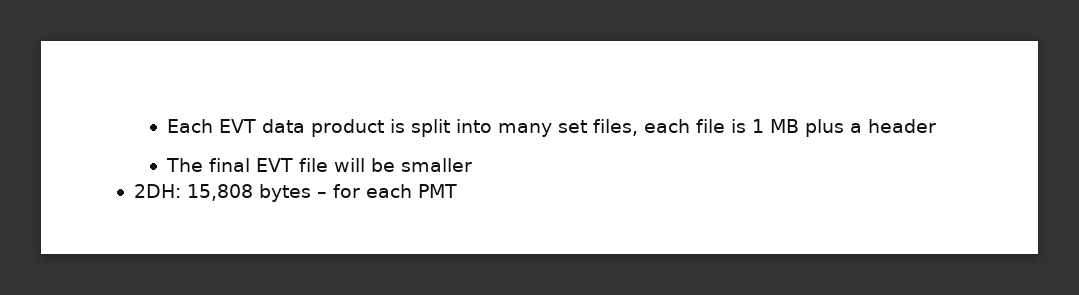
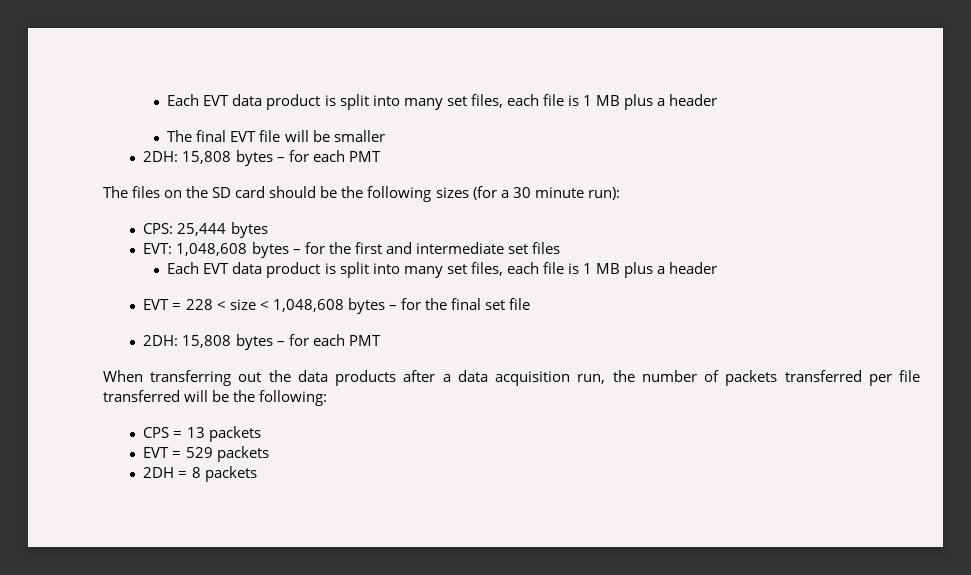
+ The files on the SD card should be the following sizes (for a 30 minute run):
+ CPS: 25,444 bytes
+ EVT: 1,048,608 bytes – for the first and intermediate set files
+ Each EVT data product is split into many set files, each file is 1 MB plus a header
+ EVT = 228 < size < 1,048,608 bytes – for the final set file
+ 2DH: 15,808 bytes – for each PMT
+ When transferring out the data products after a data acquisition run, the number of packets transferred per file transferred will be the following:
+ CPS = 13 packets
+ EVT = 529 packets
+ 2DH = 8 packets

